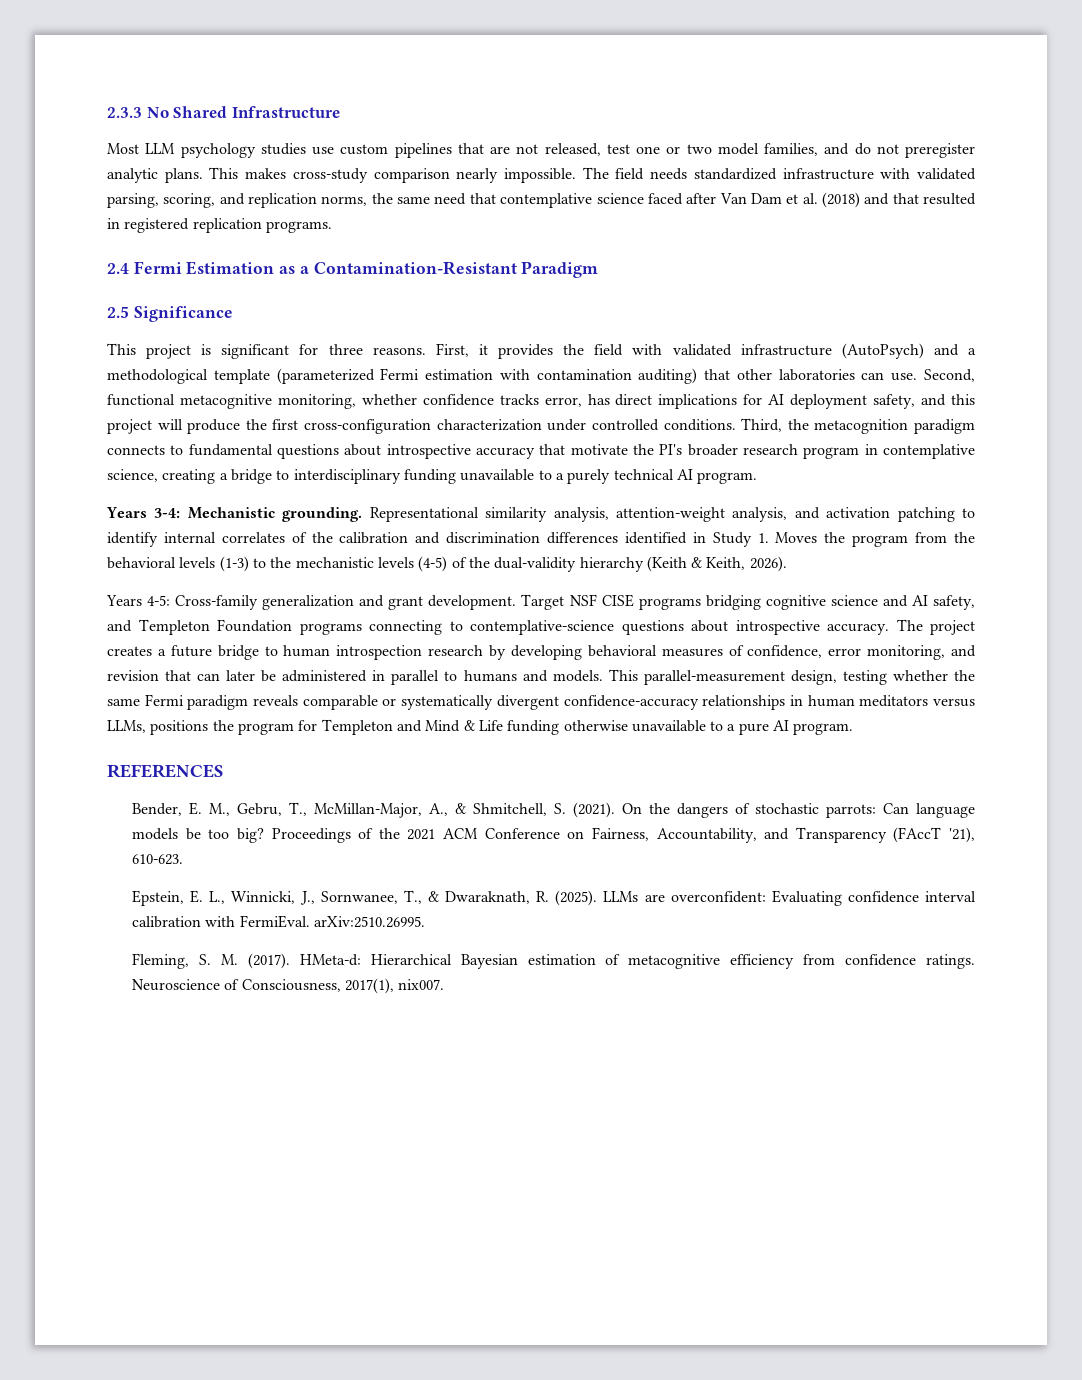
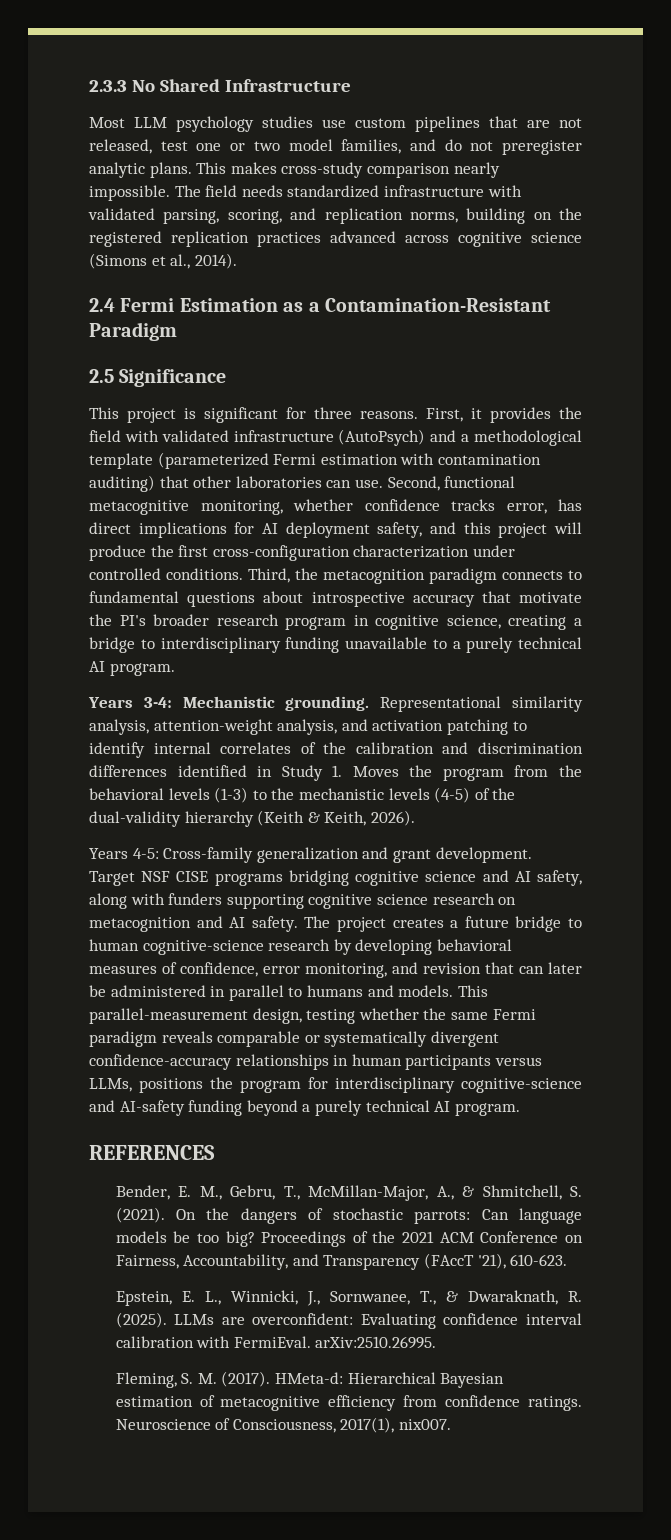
- The field needs standardized infrastructure with validated parsing, scoring, and replication norms, the same need that contemplative science faced after Van Dam et al. (2018) and that resulted in registered replication programs.
+ The field needs standardized infrastructure with validated parsing, scoring, and replication norms, building on the registered replication practices advanced across cognitive science (Simons et al., 2014).
- Third, the metacognition paradigm connects to fundamental questions about introspective accuracy that motivate the PI's broader research program in contemplative science, creating a bridge to interdisciplinary funding unavailable to a purely technical AI program.
+ Third, the metacognition paradigm connects to fundamental questions about introspective accuracy that motivate the PI's broader research program in cognitive science, creating a bridge to interdisciplinary funding unavailable to a purely technical AI program.
- Target NSF CISE programs bridging cognitive science and AI safety, and Templeton Foundation programs connecting to contemplative-science questions about introspective accuracy.
+ Target NSF CISE programs bridging cognitive science and AI safety, along with funders supporting cognitive science research on metacognition and AI safety.
- The project creates a future bridge to human introspection research by developing behavioral measures of confidence, error monitoring, and revision that can later be administered in parallel to humans and models.
+ The project creates a future bridge to human cognitive-science research by developing behavioral measures of confidence, error monitoring, and revision that can later be administered in parallel to humans and models.
- This parallel-measurement design, testing whether the same Fermi paradigm reveals comparable or systematically divergent confidence-accuracy relationships in human meditators versus LLMs, positions the program for Templeton and Mind & Life funding otherwise unavailable to a pure AI program.
+ This parallel-measurement design, testing whether the same Fermi paradigm reveals comparable or systematically divergent confidence-accuracy relationships in human participants versus LLMs, positions the program for interdisciplinary cognitive-science and AI-safety funding beyond a purely technical AI program.

